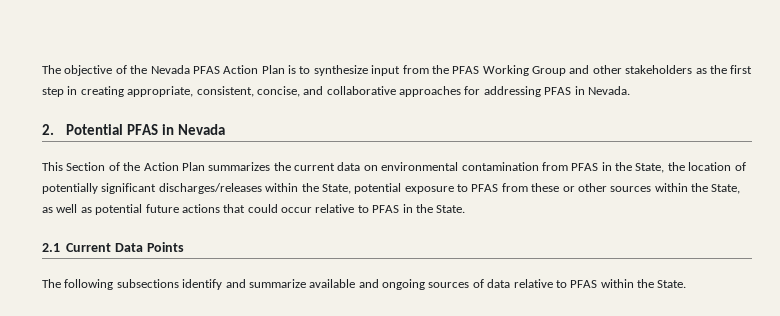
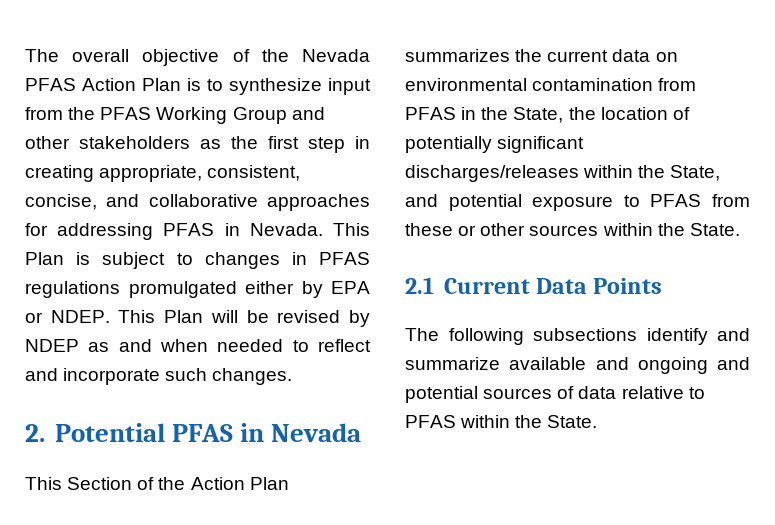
- The objective of the Nevada PFAS Action Plan is to synthesize input from the PFAS Working Group and other stakeholders as the first step in creating appropriate, consistent, concise, and collaborative approaches for addressing PFAS in Nevada.
+ The overall objective of the Nevada PFAS Action Plan is to synthesize input from the PFAS Working Group and other stakeholders as the first step in creating appropriate, consistent, concise, and collaborative approaches for addressing PFAS in Nevada. This Plan is subject to changes in PFAS regulations promulgated either by EPA or NDEP. This Plan will be revised by NDEP as and when needed to reflect and incorporate such changes.
- This Section of the Action Plan summarizes the current data on environmental contamination from PFAS in the State, the location of potentially significant discharges/releases within the State, potential exposure to PFAS from these or other sources within the State, as well as potential future actions that could occur relative to PFAS in the State.
+ This Section of the Action Plan summarizes the current data on environmental contamination from PFAS in the State, the location of potentially significant discharges/releases within the State, and potential exposure to PFAS from these or other sources within the State.
- The following subsections identify and summarize available and ongoing sources of data relative to PFAS within the State.
+ The following subsections identify and summarize available and ongoing and potential sources of data relative to PFAS within the State.

